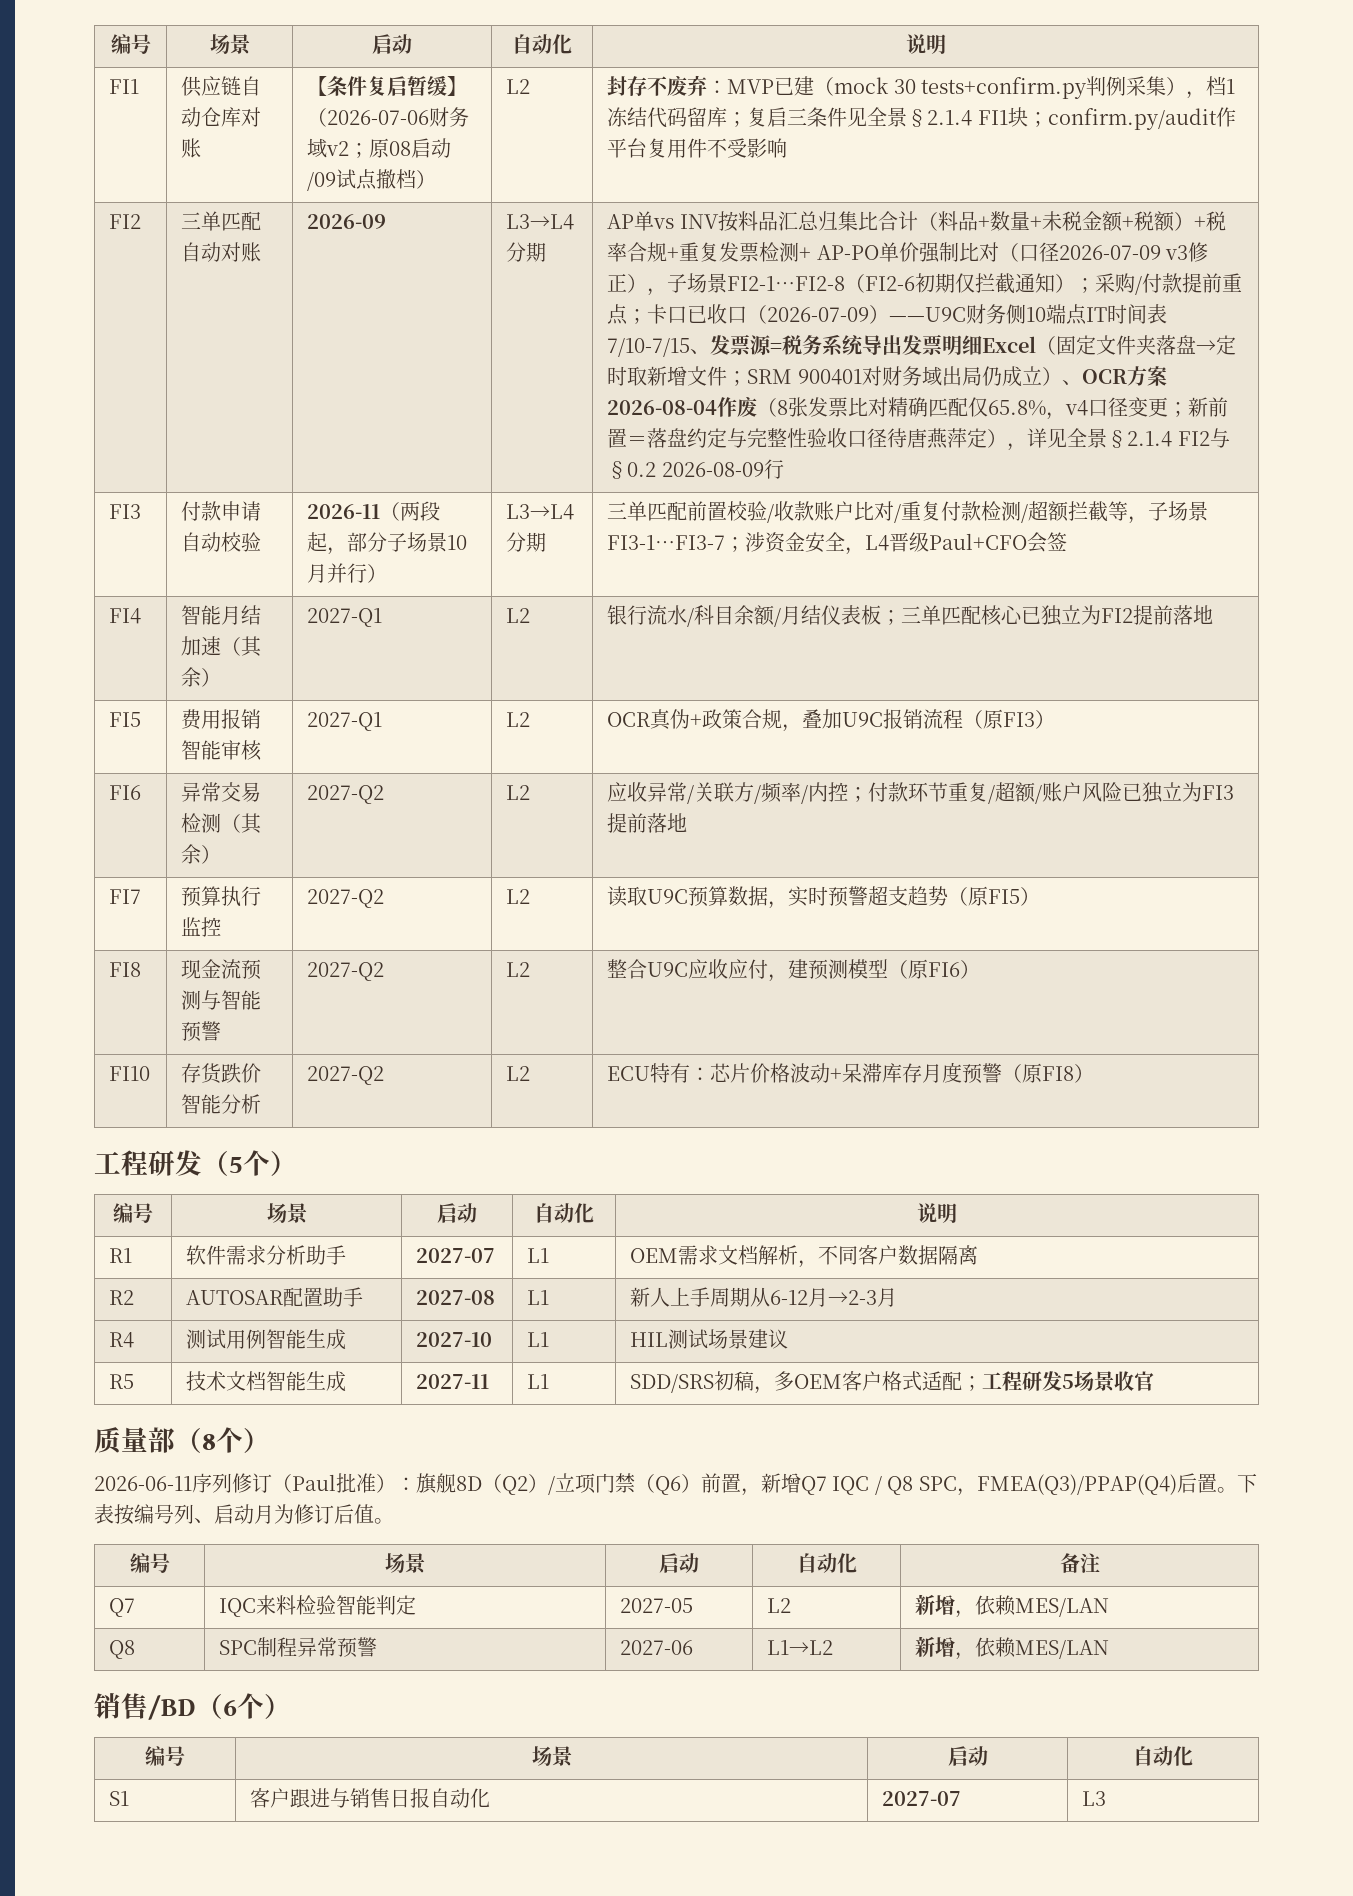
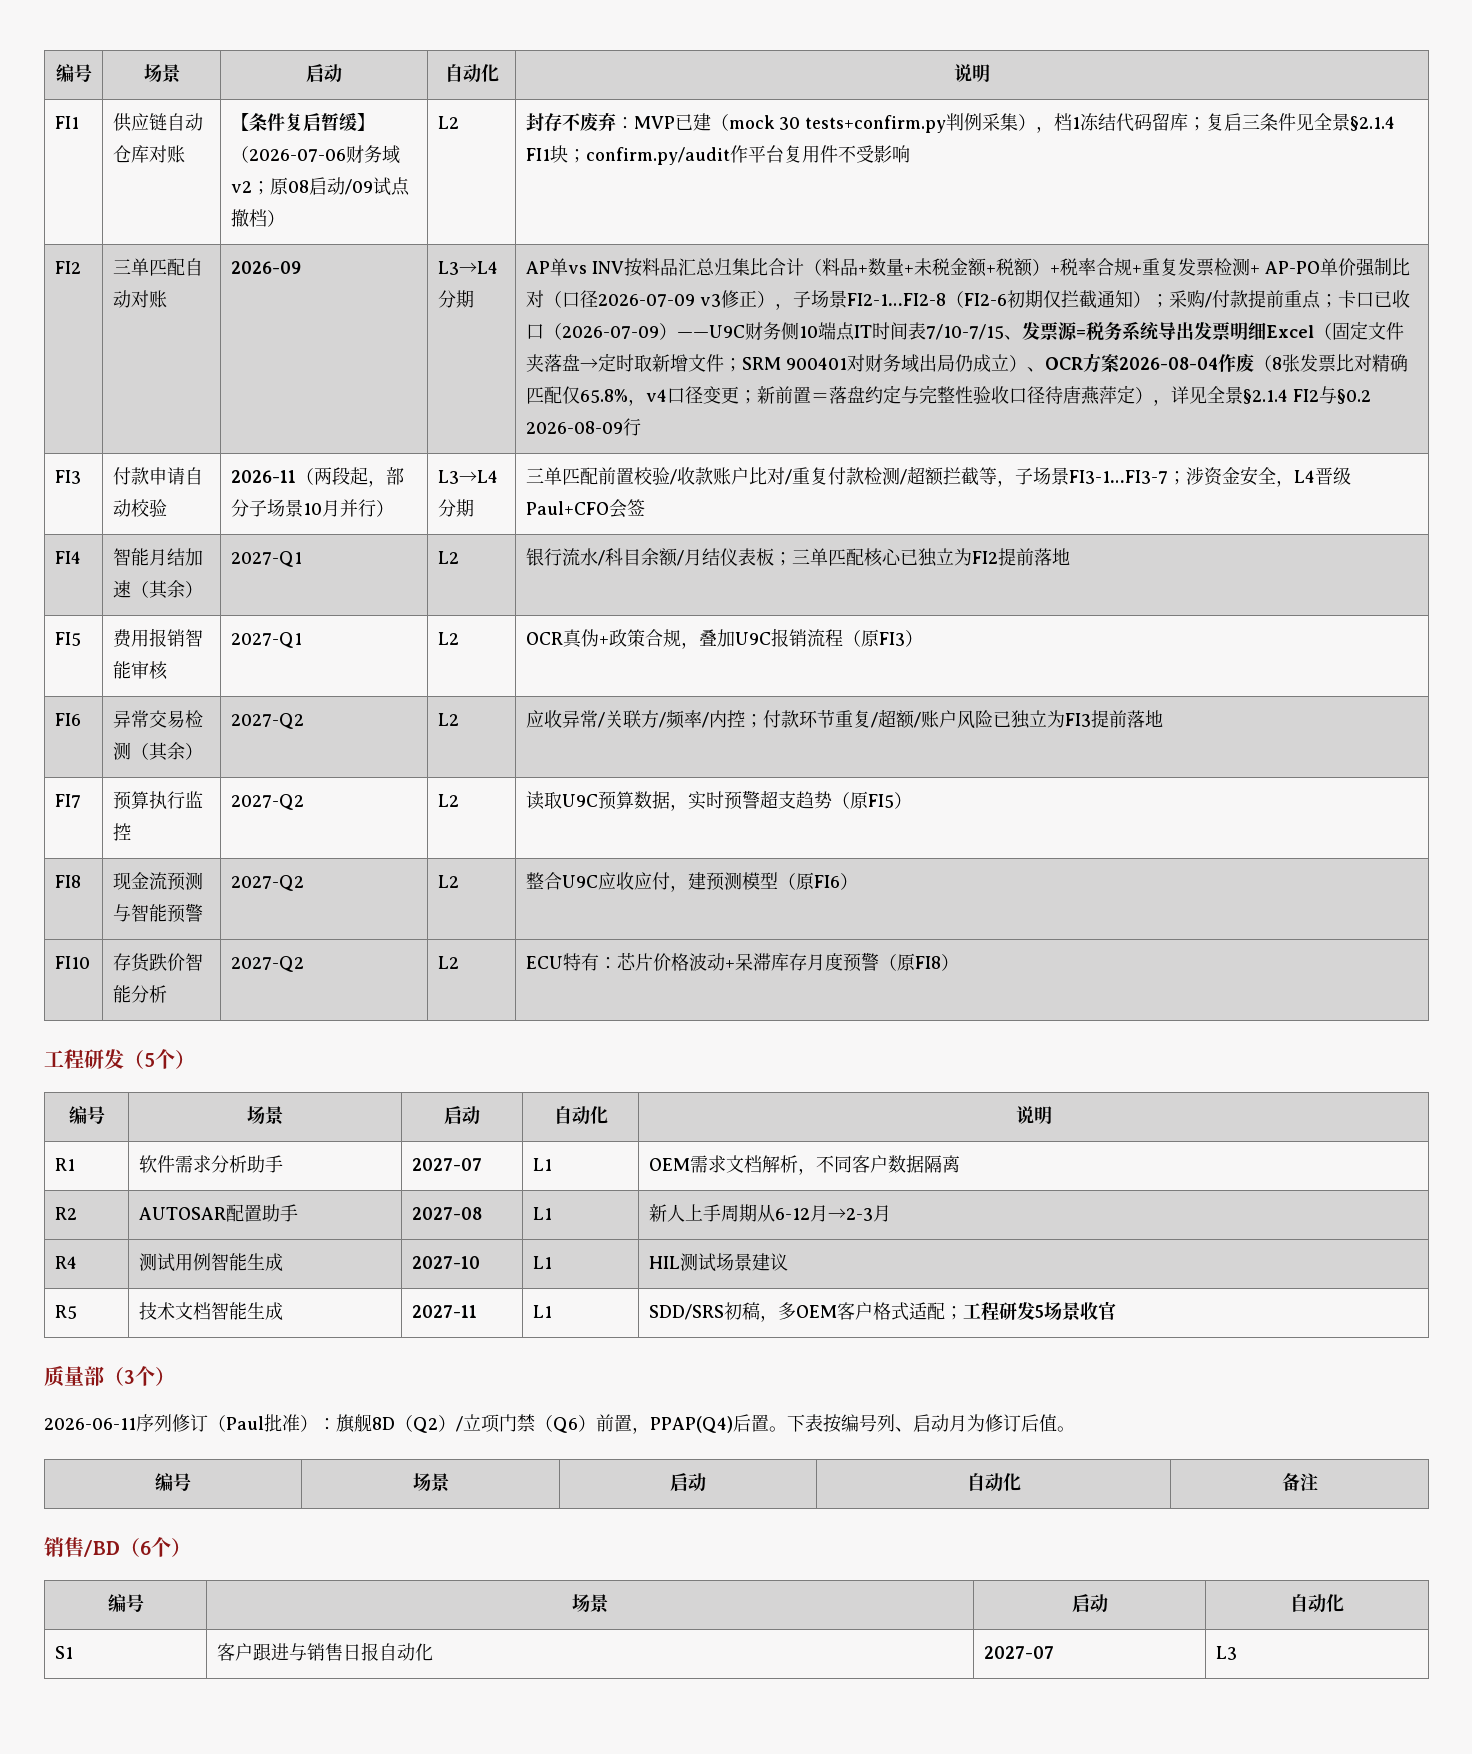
- 质量部（8个）
+ 质量部（3个）
- 2026-06-11序列修订（Paul批准）：旗舰8D（Q2）/立项门禁（Q6）前置，新增Q7 IQC / Q8 SPC，FMEA(Q3)/PPAP(Q4)后置。
+ 2026-06-11序列修订（Paul批准）：旗舰8D（Q2）/立项门禁（Q6）前置，PPAP(Q4)后置。
- Q7 | IQC来料检验智能判定 | 2027-05 | L2 | 新增，依赖MES/LAN
- Q8 | SPC制程异常预警 | 2027-06 | L1→L2 | 新增，依赖MES/LAN

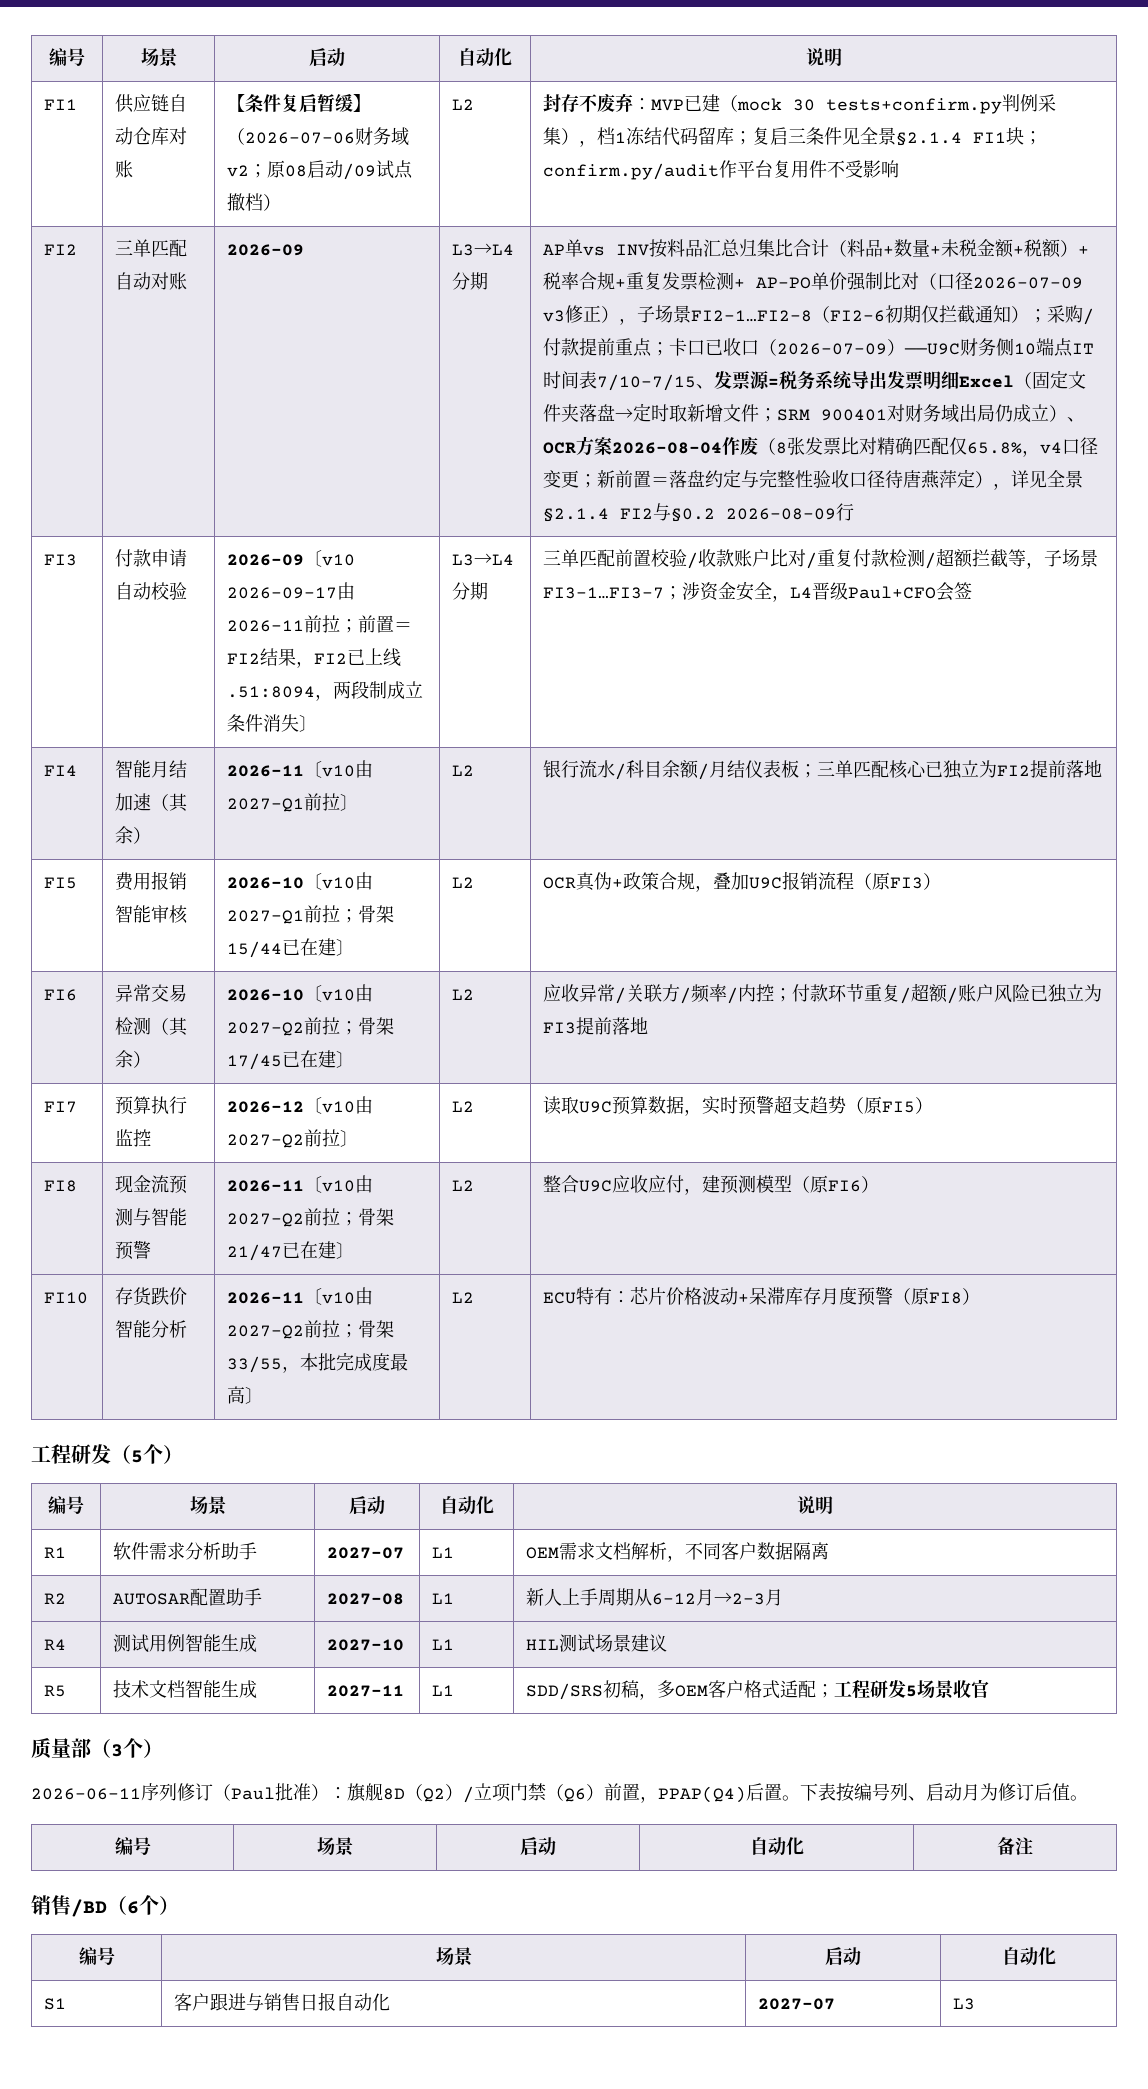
- 2026-11（两段起，部分子场景10月并行）
+ 2026-09〔v10 2026-09-17由2026-11前拉；前置＝FI2结果，FI2已上线.51:8094，两段制成立条件消失〕
- FI4 | 智能月结加速（其余） | 2027-Q1 | L2 | 银行流水/科目余额/月结仪表板；三单匹配核心已独立为FI2提前落地
+ FI4 | 智能月结加速（其余） | 2026-11〔v10由2027-Q1前拉〕 | L2 | 银行流水/科目余额/月结仪表板；三单匹配核心已独立为FI2提前落地
- FI5 | 费用报销智能审核 | 2027-Q1 | L2 | OCR真伪+政策合规，叠加U9C报销流程（原FI3）
+ FI5 | 费用报销智能审核 | 2026-10〔v10由2027-Q1前拉；骨架15/44已在建〕 | L2 | OCR真伪+政策合规，叠加U9C报销流程（原FI3）
- FI6 | 异常交易检测（其余） | 2027-Q2 | L2 | 应收异常/关联方/频率/内控；付款环节重复/超额/账户风险已独立为FI3提前落地
+ FI6 | 异常交易检测（其余） | 2026-10〔v10由2027-Q2前拉；骨架17/45已在建〕 | L2 | 应收异常/关联方/频率/内控；付款环节重复/超额/账户风险已独立为FI3提前落地
- FI7 | 预算执行监控 | 2027-Q2 | L2 | 读取U9C预算数据，实时预警超支趋势（原FI5）
+ FI7 | 预算执行监控 | 2026-12〔v10由2027-Q2前拉〕 | L2 | 读取U9C预算数据，实时预警超支趋势（原FI5）
- FI8 | 现金流预测与智能预警 | 2027-Q2 | L2 | 整合U9C应收应付，建预测模型（原FI6）
+ FI8 | 现金流预测与智能预警 | 2026-11〔v10由2027-Q2前拉；骨架21/47已在建〕 | L2 | 整合U9C应收应付，建预测模型（原FI6）
- FI10 | 存货跌价智能分析 | 2027-Q2 | L2 | ECU特有：芯片价格波动+呆滞库存月度预警（原FI8）
+ FI10 | 存货跌价智能分析 | 2026-11〔v10由2027-Q2前拉；骨架33/55，本批完成度最高〕 | L2 | ECU特有：芯片价格波动+呆滞库存月度预警（原FI8）

